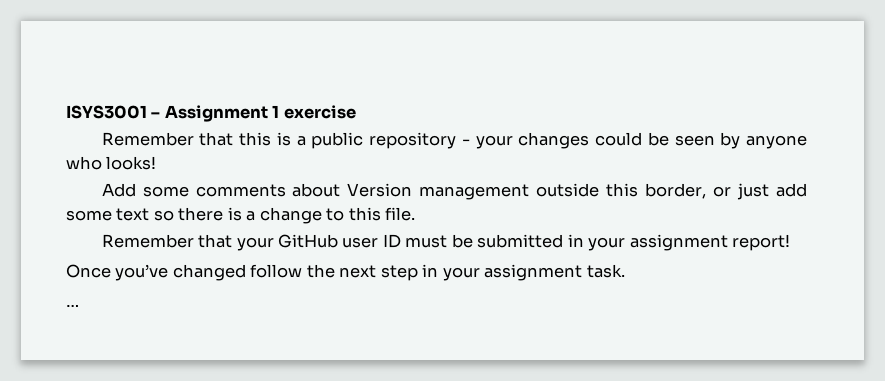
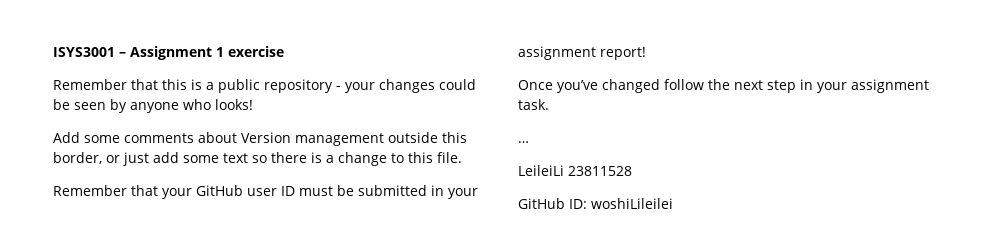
+ LeileiLi 23811528
+ GitHub ID: woshiLileilei

